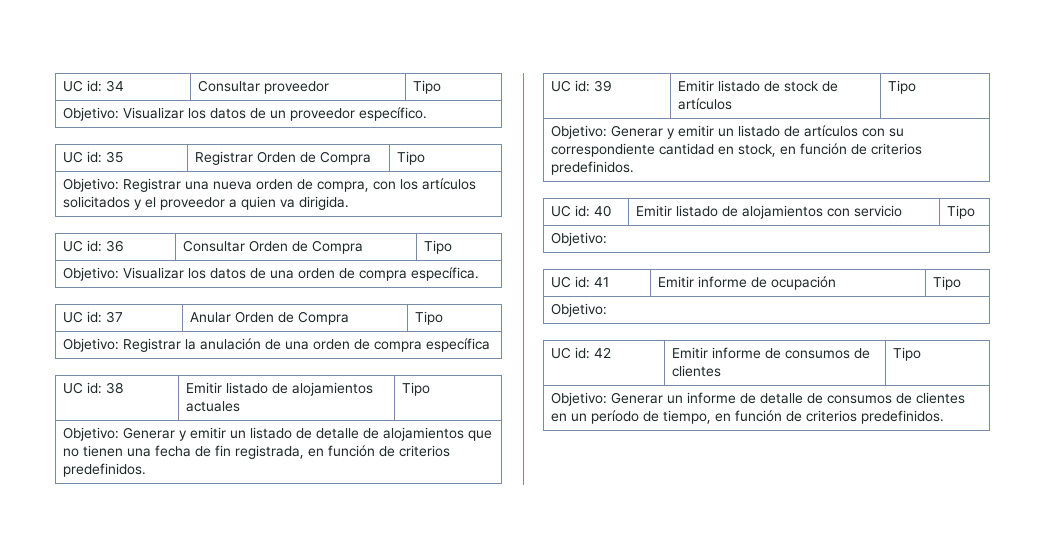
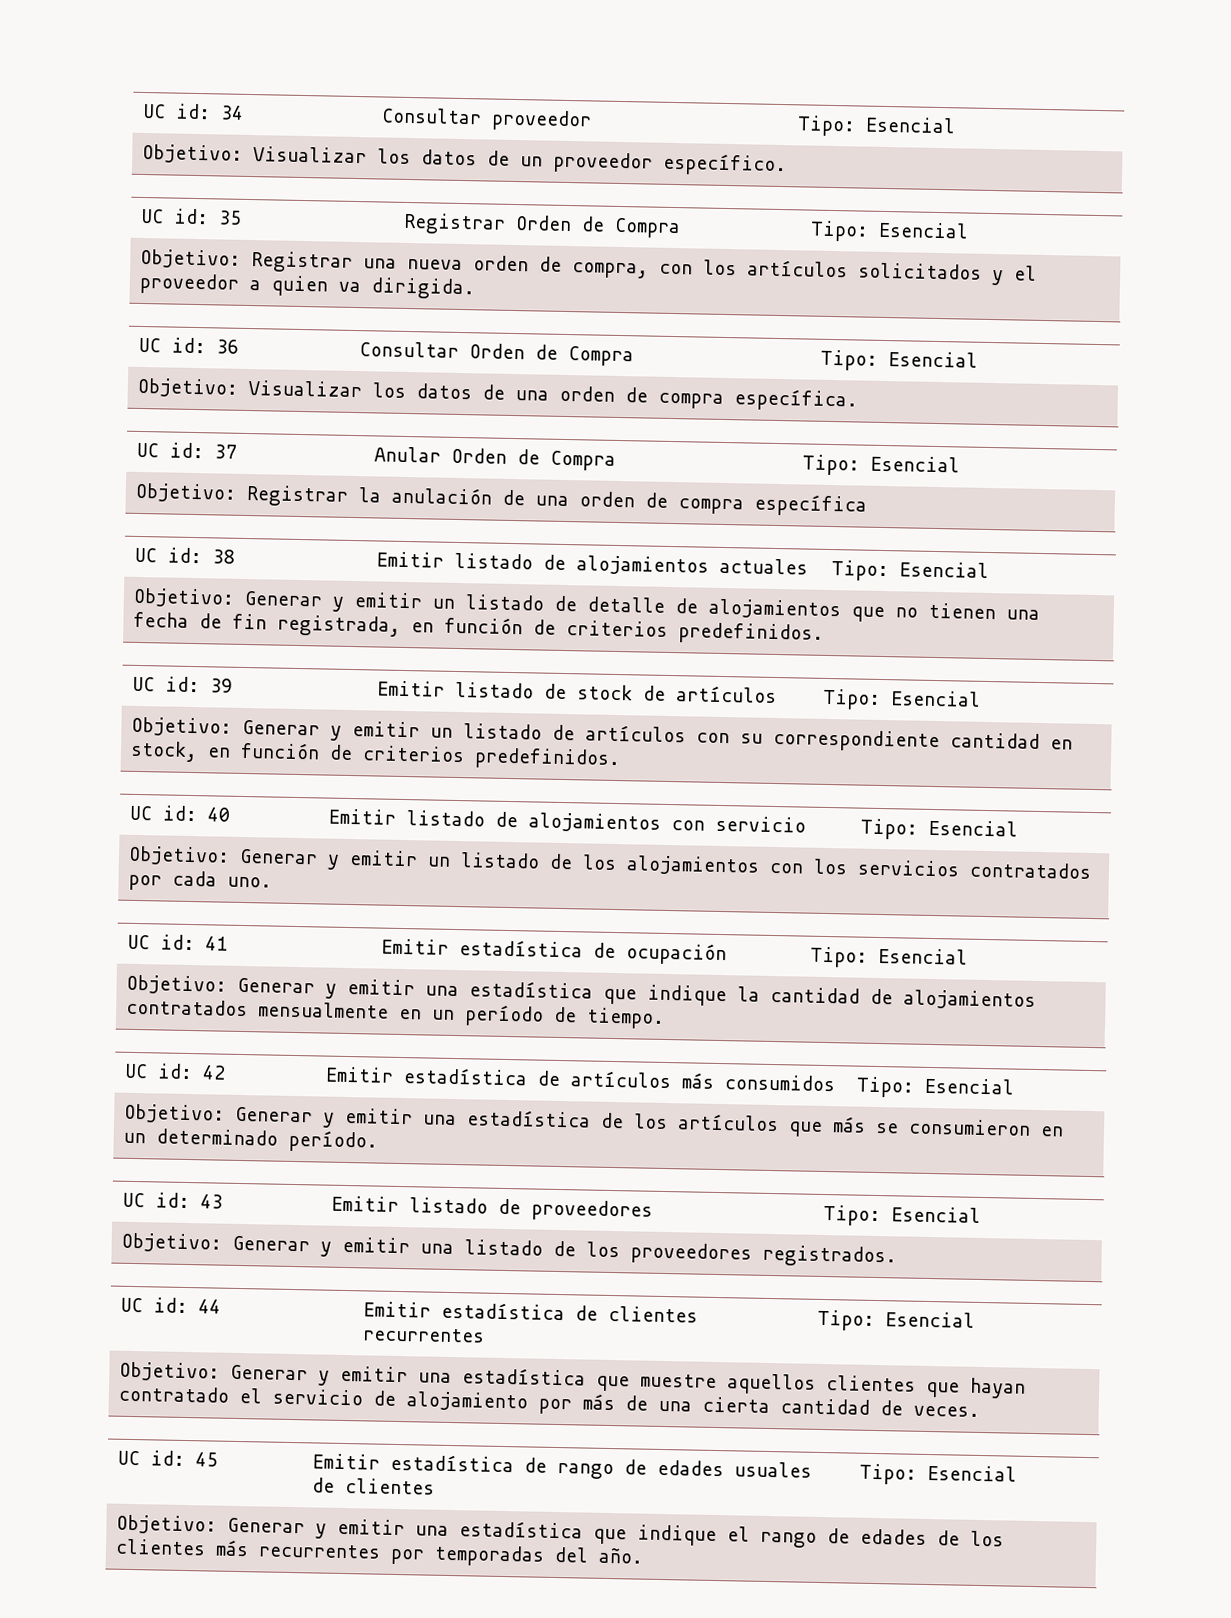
- UC id: 34 | Consultar proveedor | Tipo
+ UC id: 34 | Consultar proveedor | Tipo: Esencial
- UC id: 35 | Registrar Orden de Compra | Tipo
+ UC id: 35 | Registrar Orden de Compra | Tipo: Esencial
- UC id: 36 | Consultar Orden de Compra | Tipo
+ UC id: 36 | Consultar Orden de Compra | Tipo: Esencial
- UC id: 37 | Anular Orden de Compra | Tipo
+ UC id: 37 | Anular Orden de Compra | Tipo: Esencial
- UC id: 38 | Emitir listado de alojamientos actuales | Tipo
+ UC id: 38 | Emitir listado de alojamientos actuales | Tipo: Esencial
- UC id: 39 | Emitir listado de stock de artículos | Tipo
+ UC id: 39 | Emitir listado de stock de artículos | Tipo: Esencial
- UC id: 40 | Emitir listado de alojamientos con servicio | Tipo
- Objetivo:
+ UC id: 40 | Emitir listado de alojamientos con servicio | Tipo: Esencial
+ Objetivo: Generar y emitir un listado de los alojamientos con los servicios contratados por cada uno.
- UC id: 41 | Emitir informe de ocupación | Tipo
- Objetivo:
- UC id: 42 | Emitir informe de consumos de clientes | Tipo
- Objetivo: Generar un informe de detalle de consumos de clientes en un período de tiempo, en función de criterios predefinidos.
+ UC id: 41 | Emitir estadística de ocupación | Tipo: Esencial
+ Objetivo: Generar y emitir una estadística que indique la cantidad de alojamientos contratados mensualmente en un período de tiempo.
+ UC id: 42 | Emitir estadística de artículos más consumidos | Tipo: Esencial
+ Objetivo: Generar y emitir una estadística de los artículos que más se consumieron en un determinado período.
+ UC id: 43 | Emitir listado de proveedores | Tipo: Esencial
+ Objetivo: Generar y emitir una listado de los proveedores registrados.
+ UC id: 44 | Emitir estadística de clientes recurrentes | Tipo: Esencial
+ Objetivo: Generar y emitir una estadística que muestre aquellos clientes que hayan contratado el servicio de alojamiento por más de una cierta cantidad de veces.
+ UC id: 45 | Emitir estadística de rango de edades usuales de clientes | Tipo: Esencial
+ Objetivo: Generar y emitir una estadística que indique el rango de edades de los clientes más recurrentes por temporadas del año.

